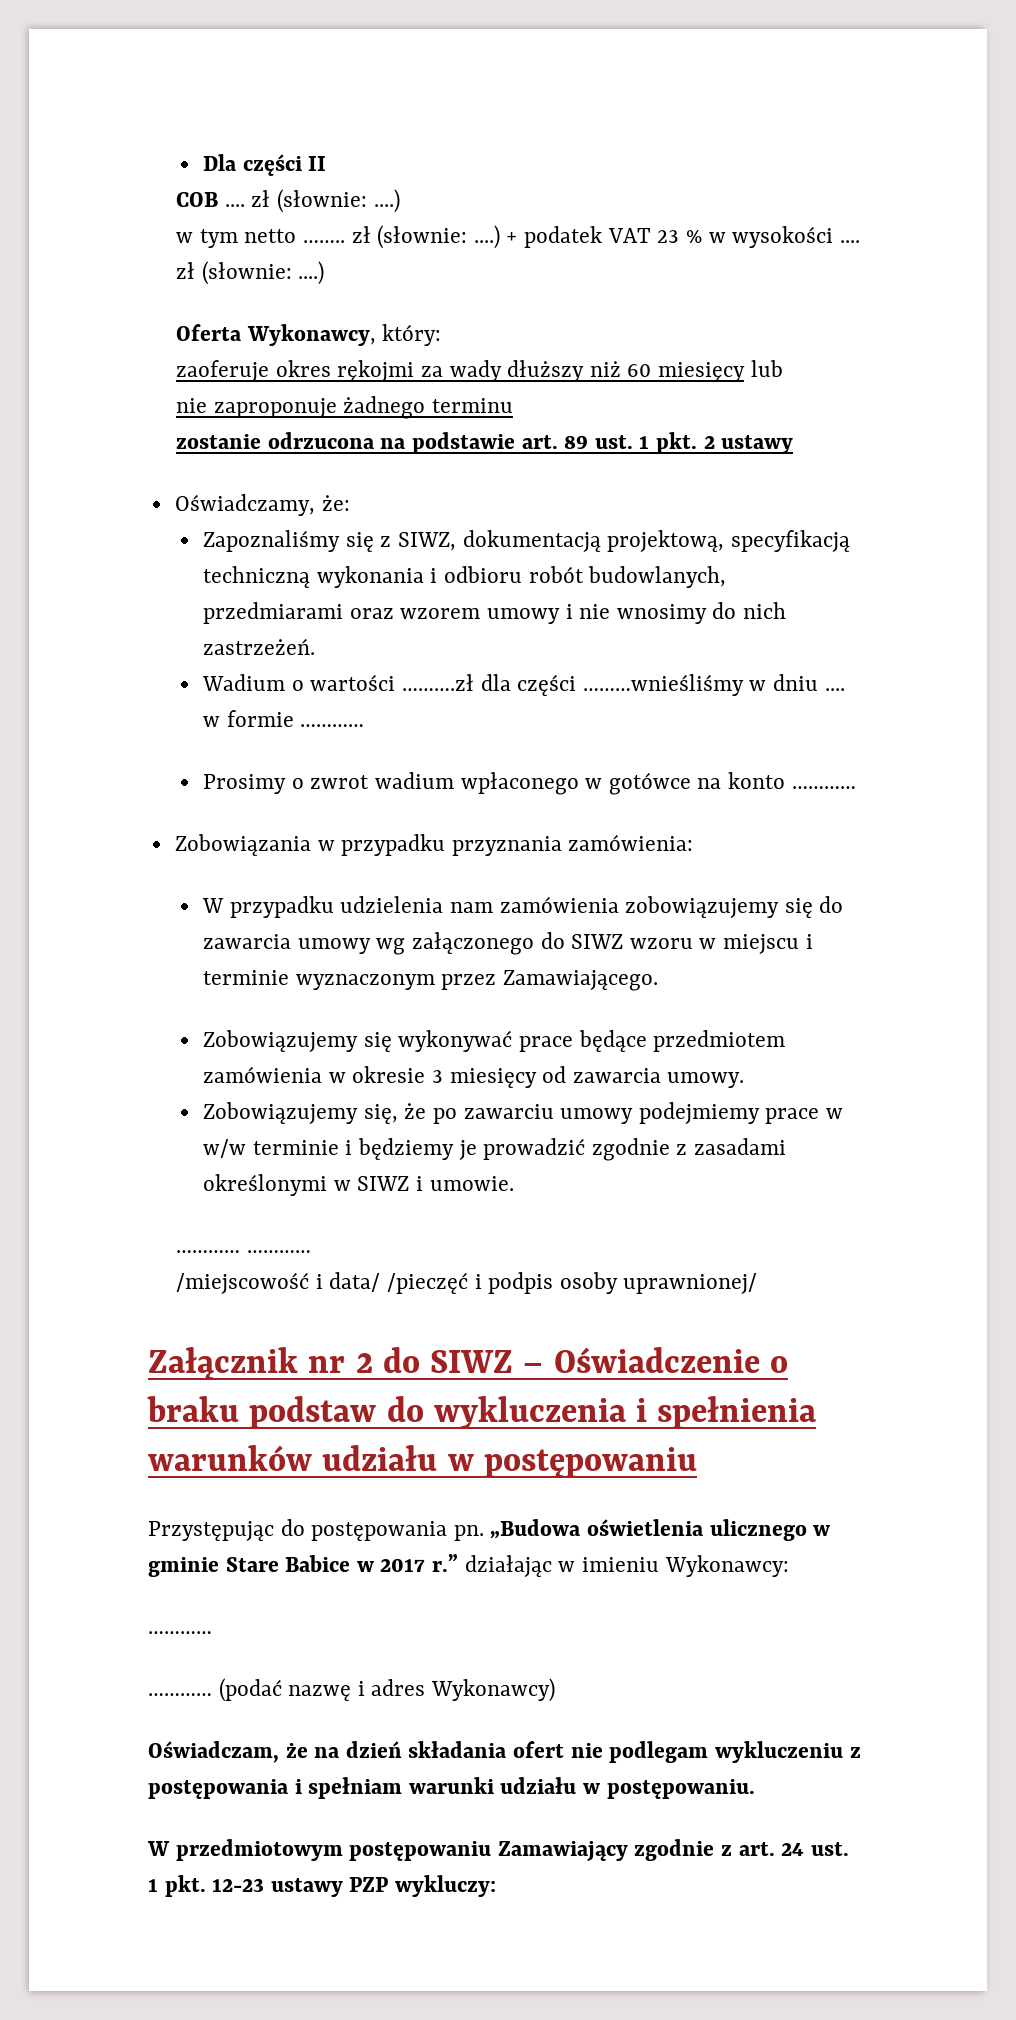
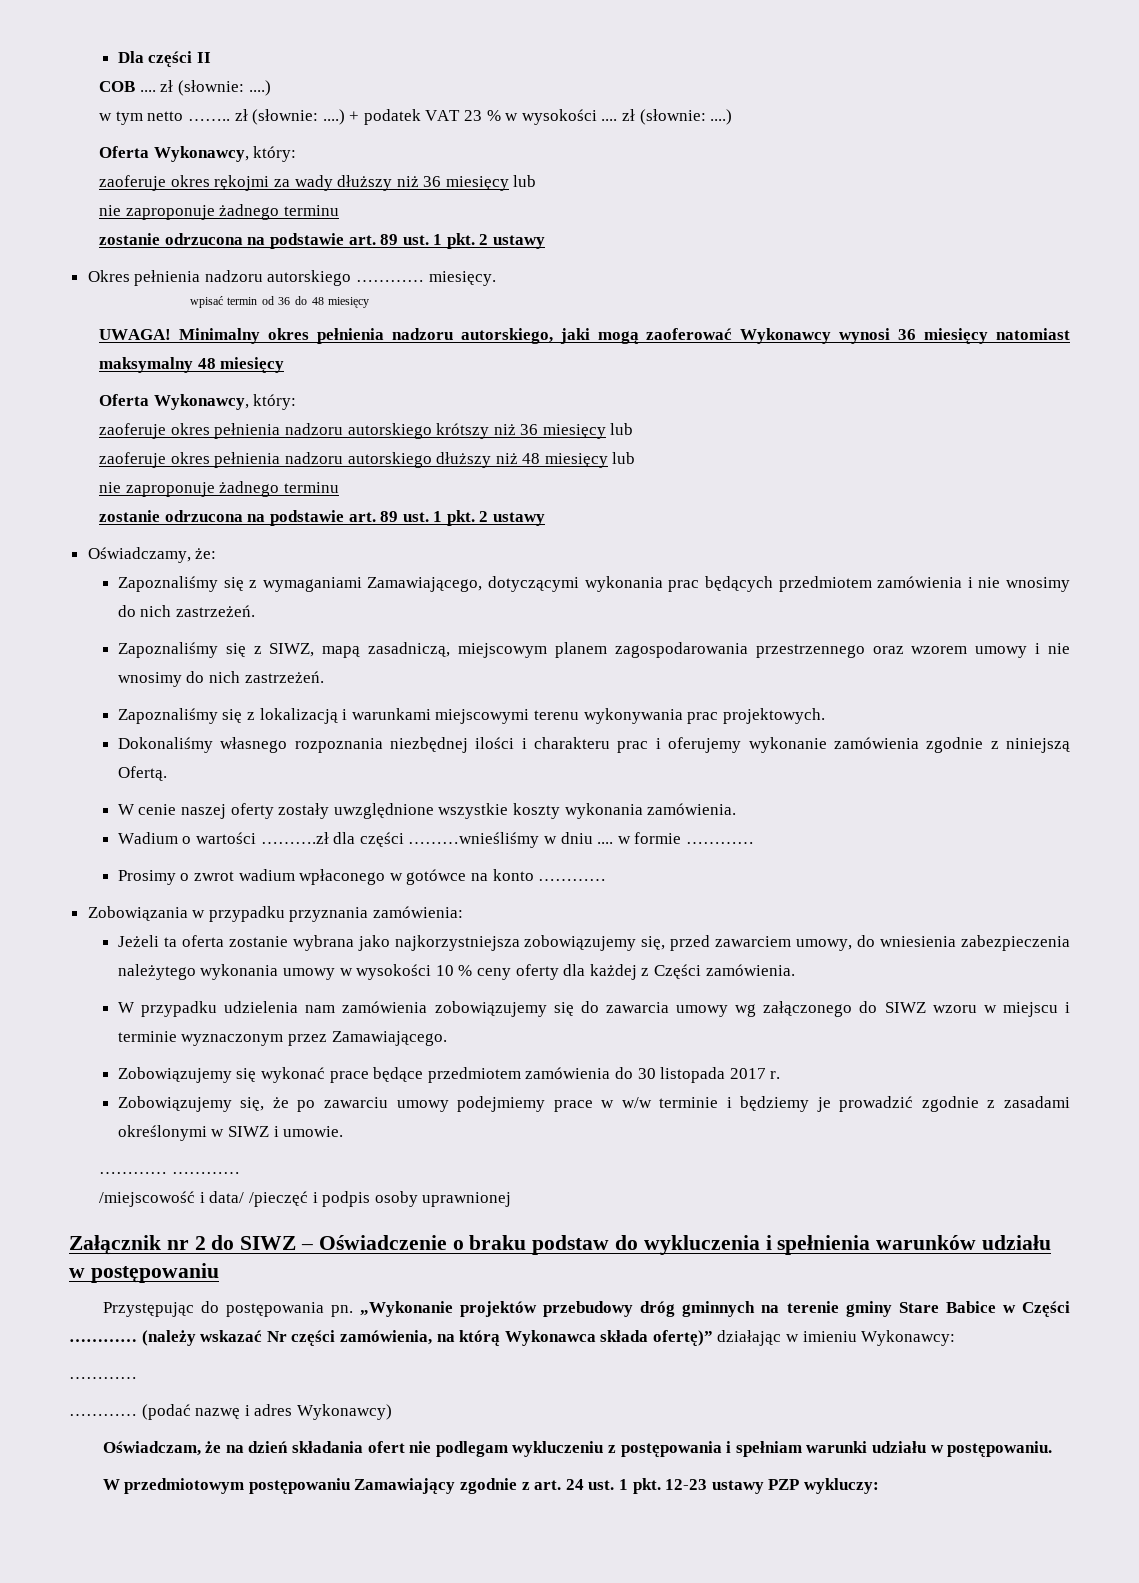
- zaoferuje okres rękojmi za wady dłuższy niż 60 miesięcy lub
+ zaoferuje okres rękojmi za wady dłuższy niż 36 miesięcy lub
+ nie zaproponuje żadnego terminu
+ zostanie odrzucona na podstawie art. 89 ust. 1 pkt. 2 ustawy
+ Okres pełnienia nadzoru autorskiego ………… miesięcy.
+ wpisać termin od 36 do 48 miesięcy
+ UWAGA! Minimalny okres pełnienia nadzoru autorskiego, jaki mogą zaoferować Wykonawcy wynosi 36 miesięcy natomiast maksymalny 48 miesięcy
+ Oferta Wykonawcy, który:
+ zaoferuje okres pełnienia nadzoru autorskiego krótszy niż 36 miesięcy lub
+ zaoferuje okres pełnienia nadzoru autorskiego dłuższy niż 48 miesięcy lub
- Zapoznaliśmy się z SIWZ, dokumentacją projektową, specyfikacją techniczną wykonania i odbioru robót budowlanych, przedmiarami oraz wzorem umowy i nie wnosimy do nich zastrzeżeń.
+ Zapoznaliśmy się z wymaganiami Zamawiającego, dotyczącymi wykonania prac będących przedmiotem zamówienia i nie wnosimy do nich zastrzeżeń.
+ Zapoznaliśmy się z SIWZ, mapą zasadniczą, miejscowym planem zagospodarowania przestrzennego oraz wzorem umowy i nie wnosimy do nich zastrzeżeń.
+ Zapoznaliśmy się z lokalizacją i warunkami miejscowymi terenu wykonywania prac projektowych.
+ Dokonaliśmy własnego rozpoznania niezbędnej ilości i charakteru prac i oferujemy wykonanie zamówienia zgodnie z niniejszą Ofertą.
+ W cenie naszej oferty zostały uwzględnione wszystkie koszty wykonania zamówienia.
+ Jeżeli ta oferta zostanie wybrana jako najkorzystniejsza zobowiązujemy się, przed zawarciem umowy, do wniesienia zabezpieczenia należytego wykonania umowy w wysokości 10 % ceny oferty dla każdej z Części zamówienia.
- Zobowiązujemy się wykonywać prace będące przedmiotem zamówienia w okresie 3 miesięcy od zawarcia umowy.
+ Zobowiązujemy się wykonać prace będące przedmiotem zamówienia do 30 listopada 2017 r.
- /miejscowość i data/ /pieczęć i podpis osoby uprawnionej/
+ /miejscowość i data/ /pieczęć i podpis osoby uprawnionej
- „Budowa oświetlenia ulicznego w gminie Stare Babice w 2017 r.” działając w imieniu Wykonawcy:
+ „Wykonanie projektów przebudowy dróg gminnych na terenie gminy Stare Babice w Części ………… (należy wskazać Nr części zamówienia, na którą Wykonawca składa ofertę)” działając w imieniu Wykonawcy:

